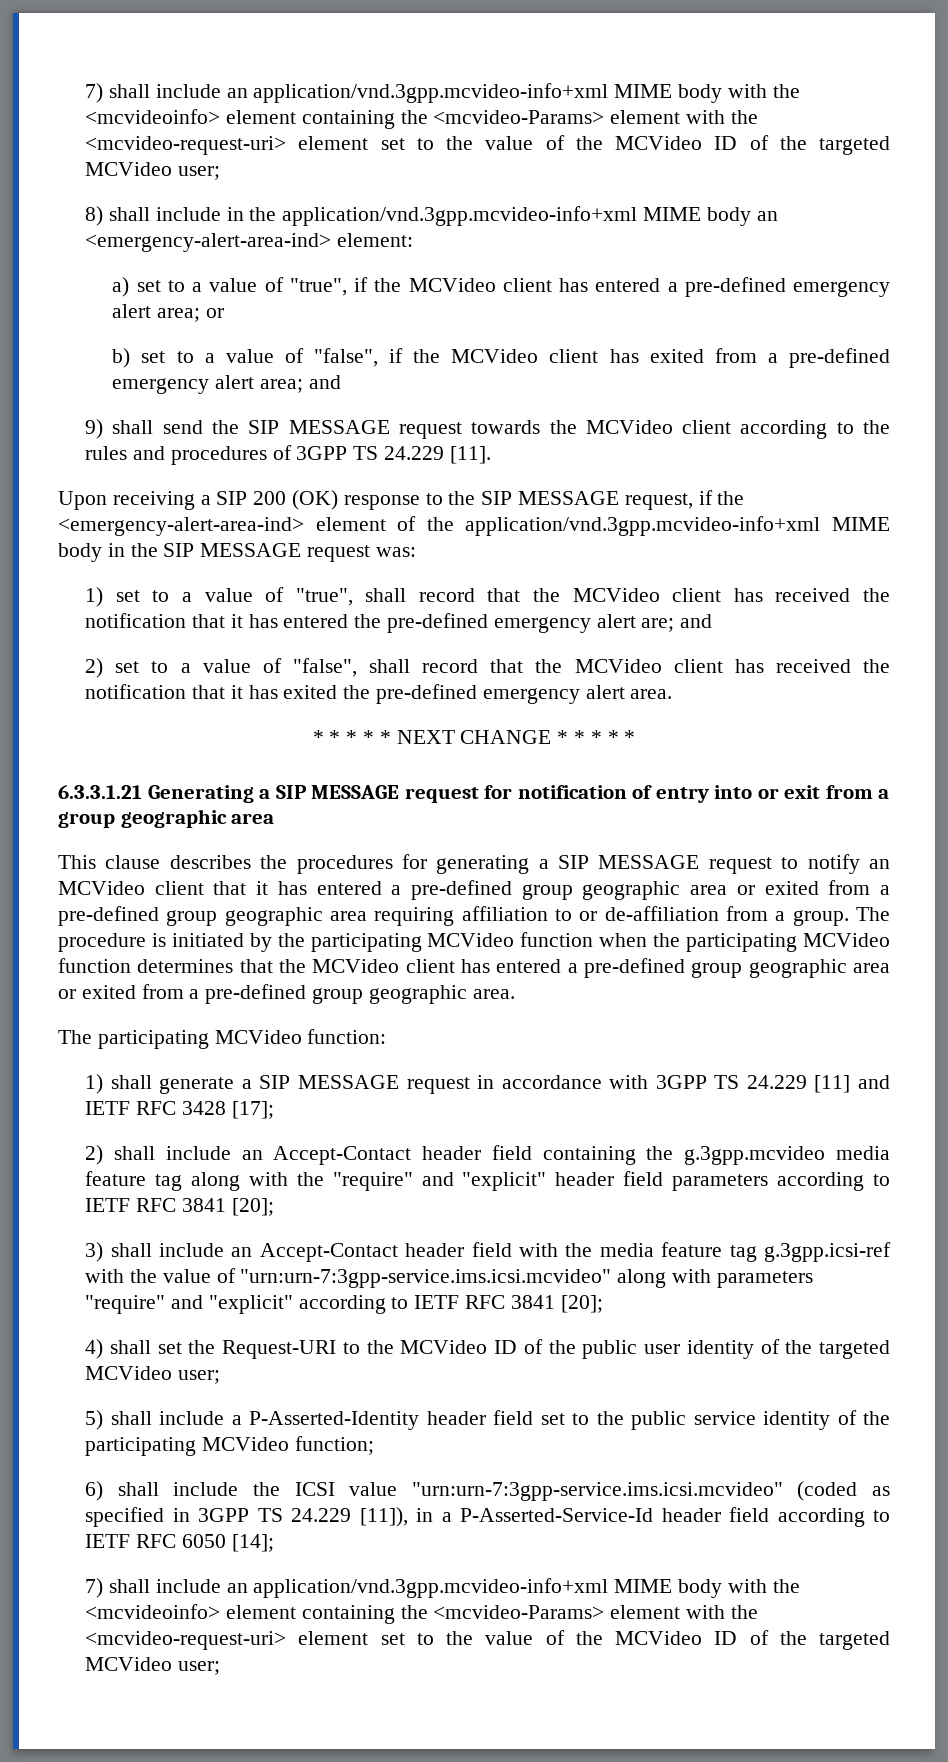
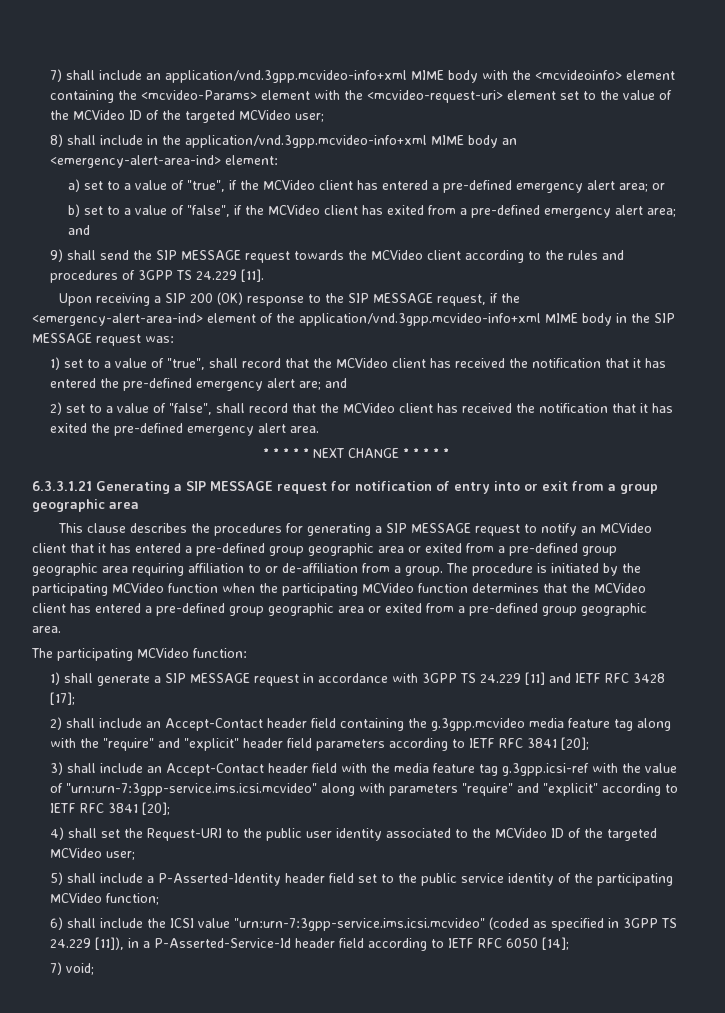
- 4) shall set the Request-URI to the MCVideo ID of the public user identity of the targeted MCVideo user;
+ 4) shall set the Request-URI to the public user identity associated to the MCVideo ID of the targeted MCVideo user;
  6) shall include the ICSI value "urn:urn-7:3gpp-service.ims.icsi.mcvideo" (coded as specified in 3GPP TS 24.229 [11]), in a P-Asserted-Service-Id header field according to IETF RFC 6050 [14];
- 7) shall include an application/vnd.3gpp.mcvideo-info+xml MIME body with the <mcvideoinfo> element containing the <mcvideo-Params> element with the <mcvideo-request-uri> element set to the value of the MCVideo ID of the targeted MCVideo user;
+ 7) void;

